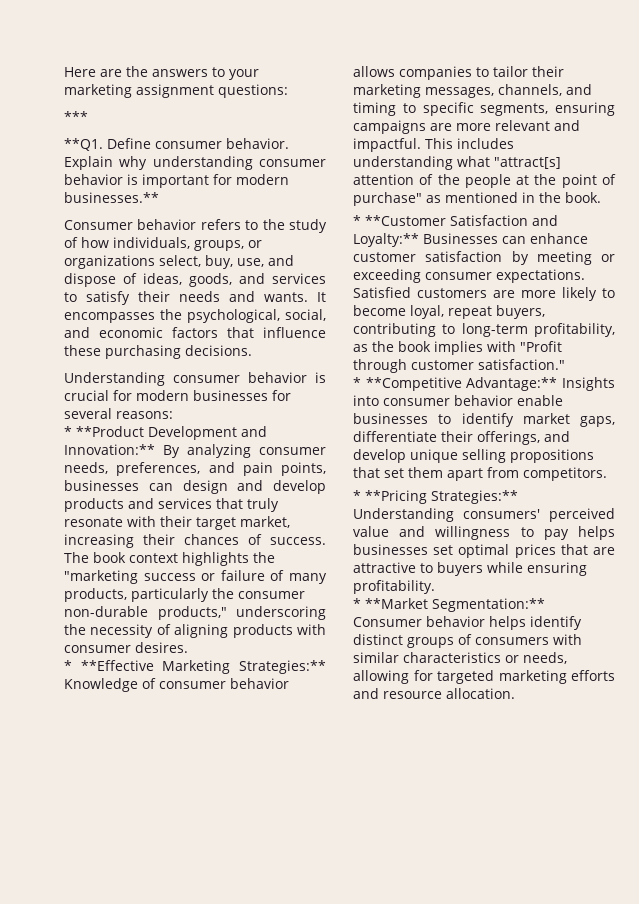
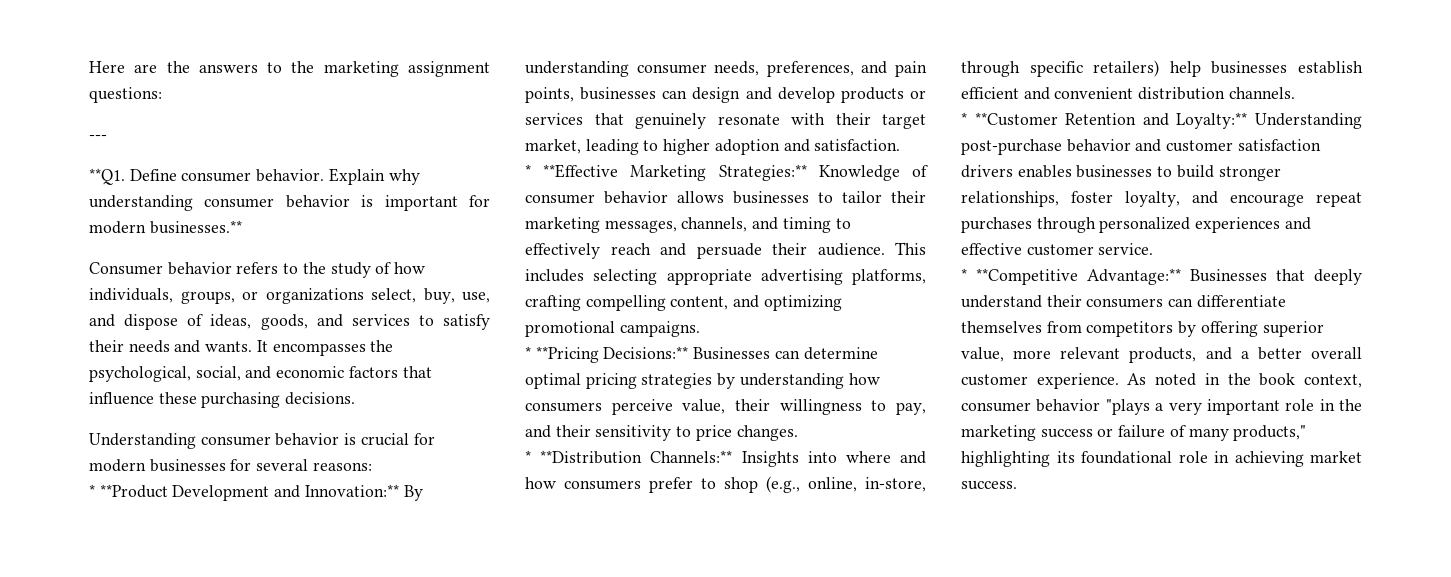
- Here are the answers to your marketing assignment questions:
+ Here are the answers to the marketing assignment questions:
- ***
+ ---
- * **Product Development and Innovation:** By analyzing consumer needs, preferences, and pain points, businesses can design and develop products and services that truly resonate with their target market, increasing their chances of success. The book context highlights the "marketing success or failure of many products, particularly the consumer non-durable products," underscoring the necessity of aligning products with consumer desires.
+ * **Product Development and Innovation:** By understanding consumer needs, preferences, and pain points, businesses can design and develop products or services that genuinely resonate with their target market, leading to higher adoption and satisfaction.
- * **Effective Marketing Strategies:** Knowledge of consumer behavior allows companies to tailor their marketing messages, channels, and timing to specific segments, ensuring campaigns are more relevant and impactful. This includes understanding what "attract[s] attention of the people at the point of purchase" as mentioned in the book.
+ * **Effective Marketing Strategies:** Knowledge of consumer behavior allows businesses to tailor their marketing messages, channels, and timing to effectively reach and persuade their audience. This includes selecting appropriate advertising platforms, crafting compelling content, and optimizing promotional campaigns.
+ * **Pricing Decisions:** Businesses can determine optimal pricing strategies by understanding how consumers perceive value, their willingness to pay, and their sensitivity to price changes.
+ * **Distribution Channels:** Insights into where and how consumers prefer to shop (e.g., online, in-store, through specific retailers) help businesses establish efficient and convenient distribution channels.
- * **Customer Satisfaction and Loyalty:** Businesses can enhance customer satisfaction by meeting or exceeding consumer expectations. Satisfied customers are more likely to become loyal, repeat buyers, contributing to long-term profitability, as the book implies with "Profit through customer satisfaction."
- * **Competitive Advantage:** Insights into consumer behavior enable businesses to identify market gaps, differentiate their offerings, and develop unique selling propositions that set them apart from competitors.
- * **Pricing Strategies:** Understanding consumers' perceived value and willingness to pay helps businesses set optimal prices that are attractive to buyers while ensuring profitability.
- * **Market Segmentation:** Consumer behavior helps identify distinct groups of consumers with similar characteristics or needs, allowing for targeted marketing efforts and resource allocation.
+ * **Customer Retention and Loyalty:** Understanding post-purchase behavior and customer satisfaction drivers enables businesses to build stronger relationships, foster loyalty, and encourage repeat purchases through personalized experiences and effective customer service.
+ * **Competitive Advantage:** Businesses that deeply understand their consumers can differentiate themselves from competitors by offering superior value, more relevant products, and a better overall customer experience. As noted in the book context, consumer behavior "plays a very important role in the marketing success or failure of many products," highlighting its foundational role in achieving market success.

